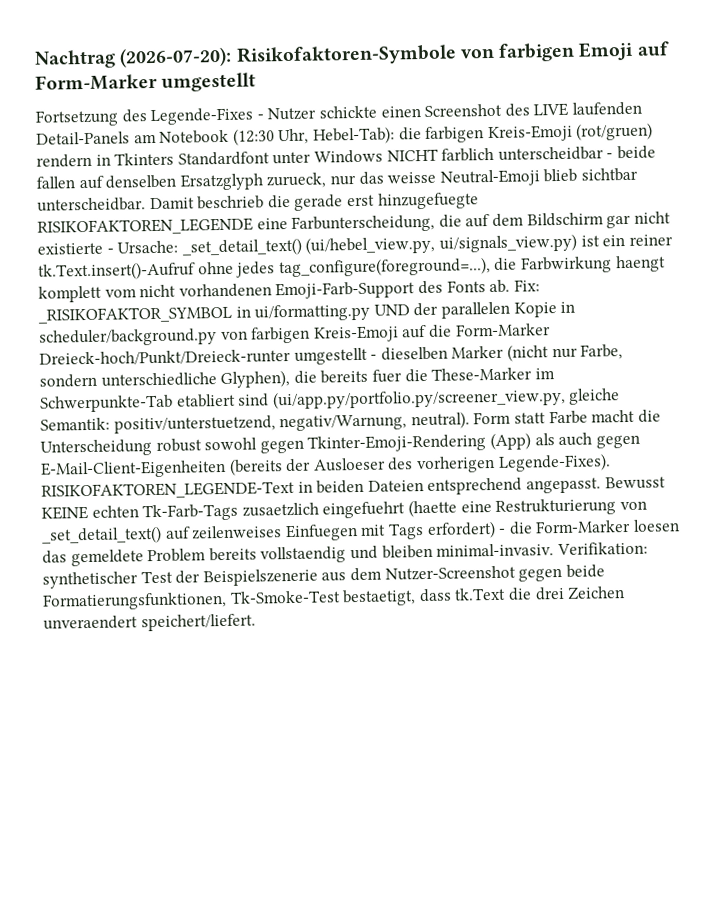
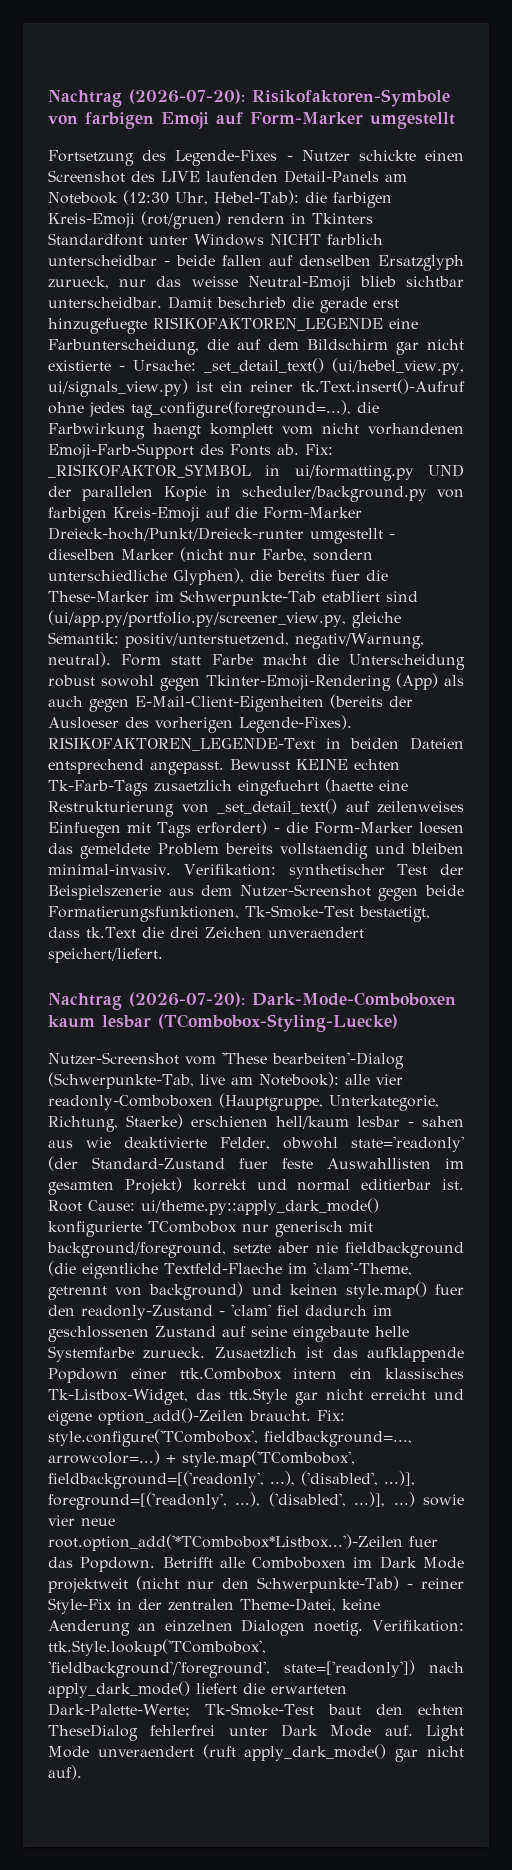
+ Nachtrag (2026-07-20): Dark-Mode-Comboboxen kaum lesbar (TCombobox-Styling-Luecke)
+ Nutzer-Screenshot vom 'These bearbeiten'-Dialog (Schwerpunkte-Tab, live am Notebook): alle vier readonly-Comboboxen (Hauptgruppe, Unterkategorie, Richtung, Staerke) erschienen hell/kaum lesbar - sahen aus wie deaktivierte Felder, obwohl state='readonly' (der Standard-Zustand fuer feste Auswahllisten im gesamten Projekt) korrekt und normal editierbar ist. Root Cause: ui/theme.py::apply_dark_mode() konfigurierte TCombobox nur generisch mit background/foreground, setzte aber nie fieldbackground (die eigentliche Textfeld-Flaeche im 'clam'-Theme, getrennt von background) und keinen style.map() fuer den readonly-Zustand - 'clam' fiel dadurch im geschlossenen Zustand auf seine eingebaute helle Systemfarbe zurueck. Zusaetzlich ist das aufklappende Popdown einer ttk.Combobox intern ein klassisches Tk-Listbox-Widget, das ttk.Style gar nicht erreicht und eigene option_add()-Zeilen braucht. Fix: style.configure('TCombobox', fieldbackground=..., arrowcolor=...) + style.map('TCombobox', fieldbackground=[('readonly', ...), ('disabled', ...)], foreground=[('readonly', ...), ('disabled', ...)], ...) sowie vier neue root.option_add('*TCombobox*Listbox...')-Zeilen fuer das Popdown. Betrifft alle Comboboxen im Dark Mode projektweit (nicht nur den Schwerpunkte-Tab) - reiner Style-Fix in der zentralen Theme-Datei, keine Aenderung an einzelnen Dialogen noetig. Verifikation: ttk.Style.lookup('TCombobox', 'fieldbackground'/'foreground', state=['readonly']) nach apply_dark_mode() liefert die erwarteten Dark-Palette-Werte; Tk-Smoke-Test baut den echten TheseDialog fehlerfrei unter Dark Mode auf. Light Mode unveraendert (ruft apply_dark_mode() gar nicht auf).

